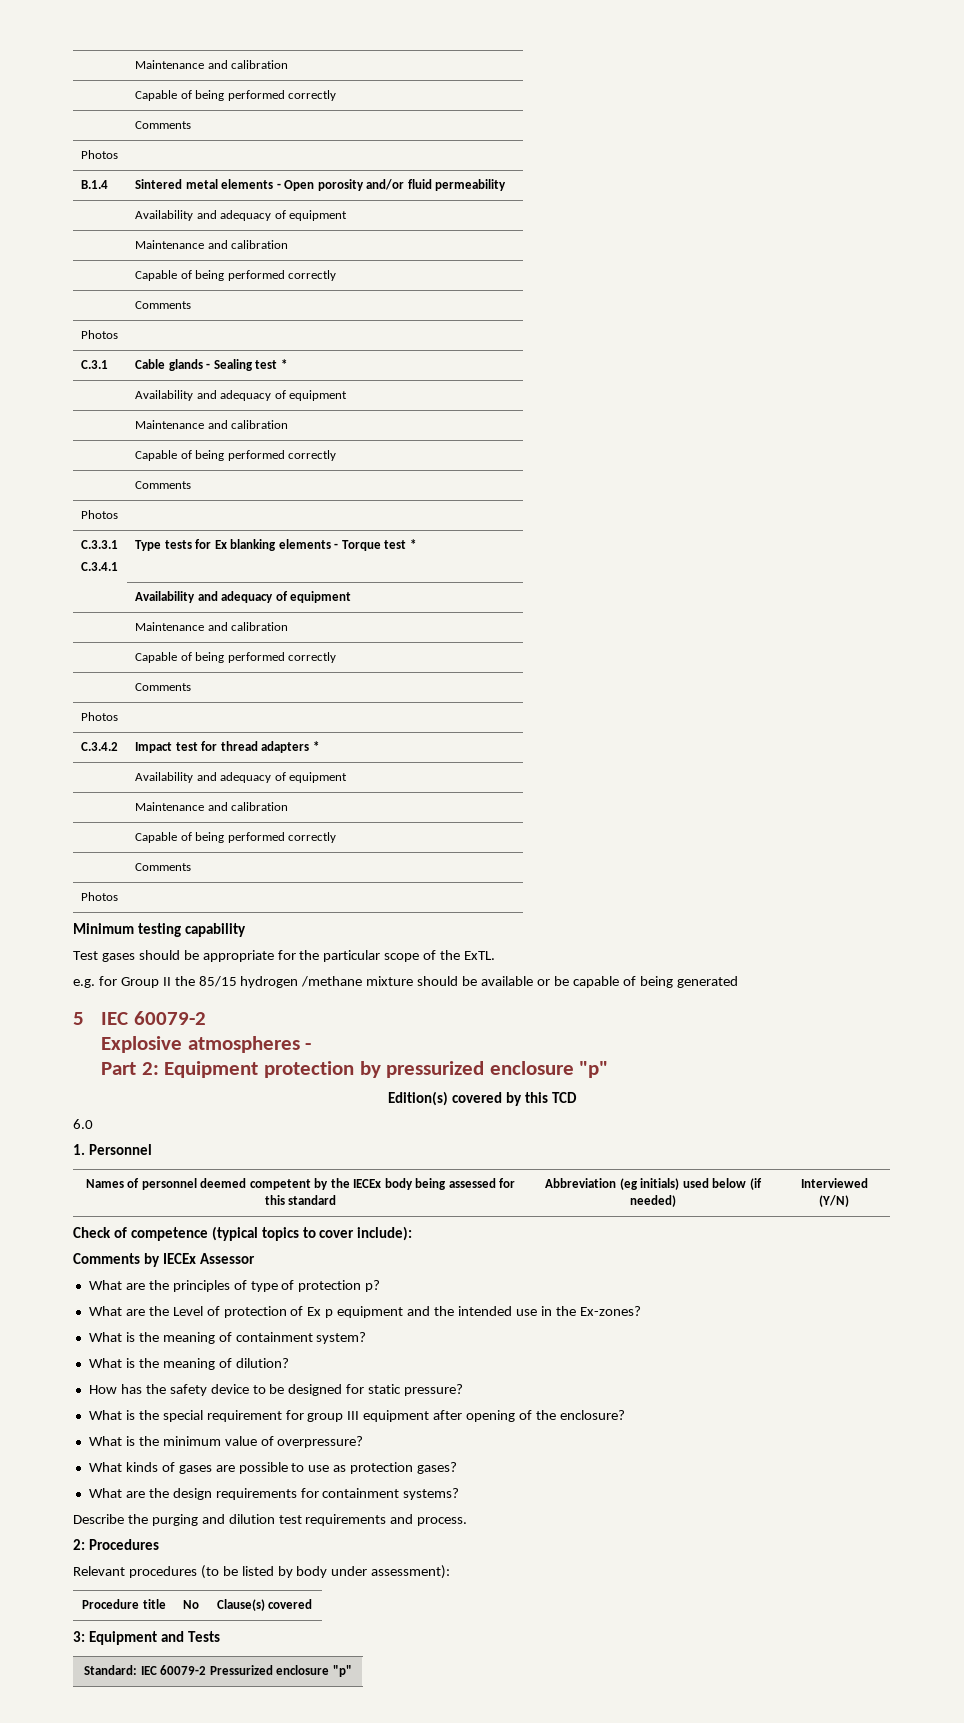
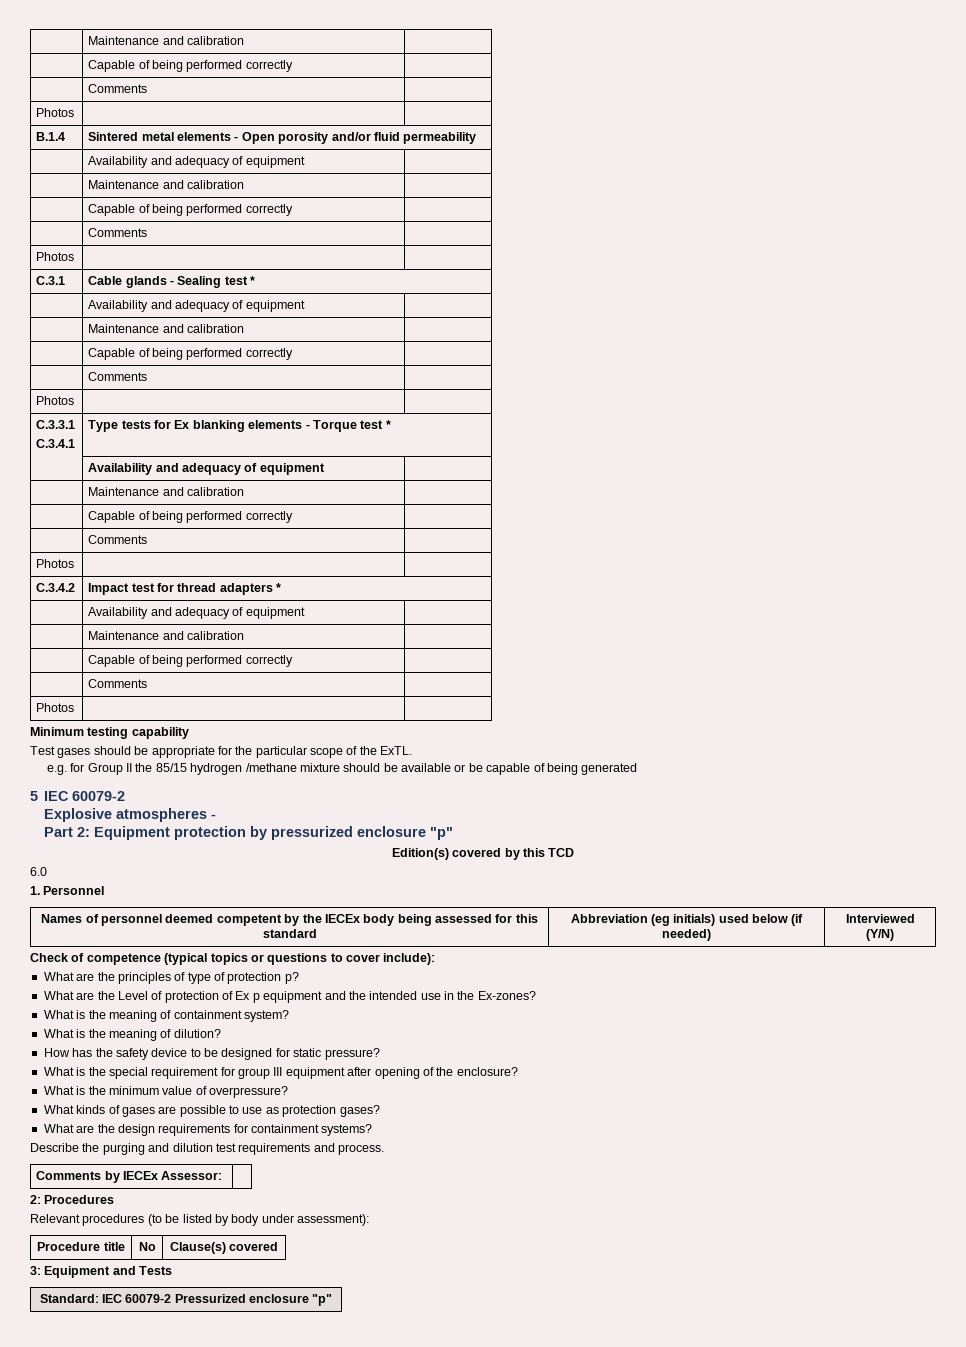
- Check of competence (typical topics to cover include):
+ Check of competence (typical topics or questions to cover include):
- Comments by IECEx Assessor
+ Comments by IECEx Assessor: |

